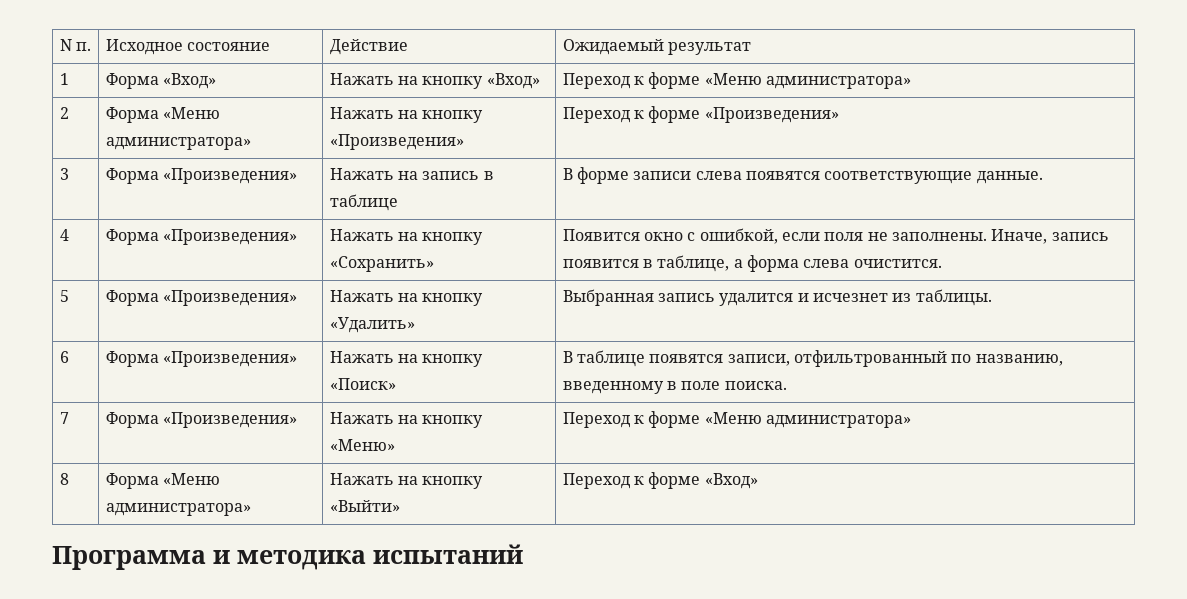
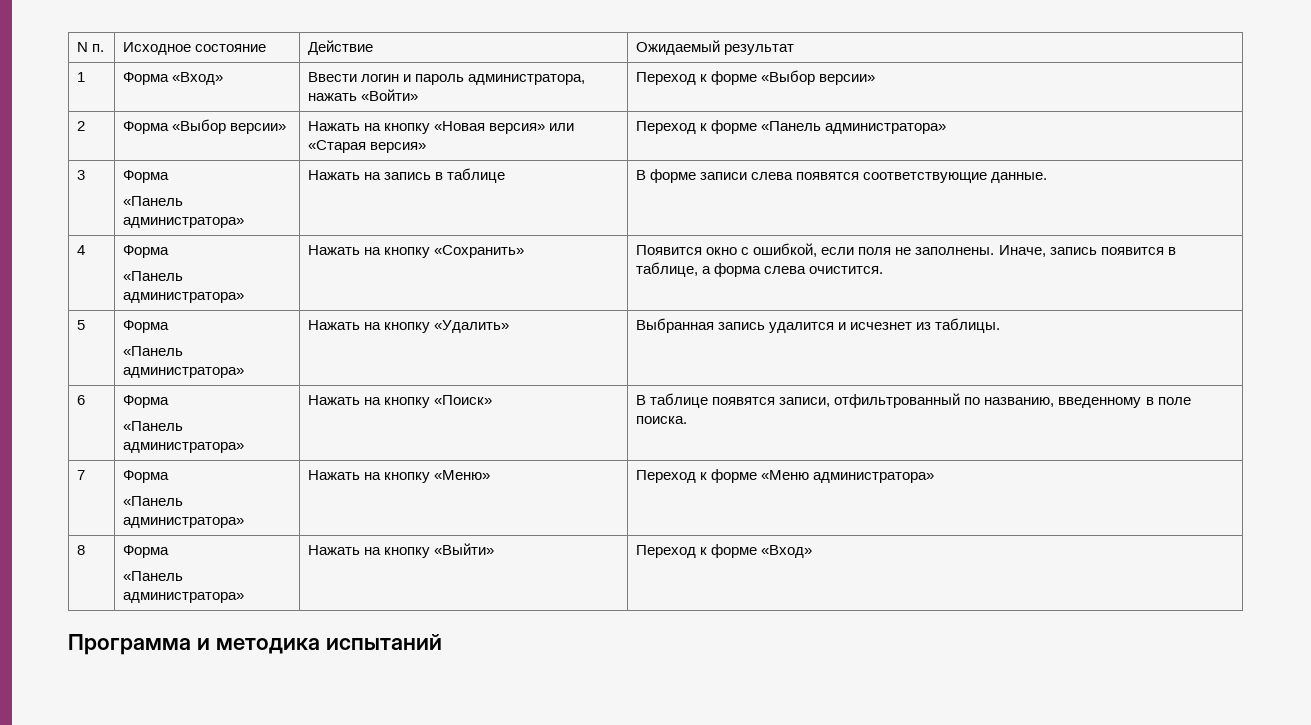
- 1 | Форма «Вход» | Нажать на кнопку «Вход» | Переход к форме «Меню администратора»
+ 1 | Форма «Вход» | Ввести логин и пароль администратора, нажать «Войти» | Переход к форме «Выбор версии»
- 2 | Форма «Меню администратора» | Нажать на кнопку «Произведения» | Переход к форме «Произведения»
+ 2 | Форма «Выбор версии» | Нажать на кнопку «Новая версия» или «Старая версия» | Переход к форме «Панель администратора»
- 3 | Форма «Произведения» | Нажать на запись в таблице | В форме записи слева появятся соответствующие данные.
+ 3 | Форма
+ «Панель администратора» | Нажать на запись в таблице | В форме записи слева появятся соответствующие данные.
- 4 | Форма «Произведения» | Нажать на кнопку «Сохранить» | Появится окно с ошибкой, если поля не заполнены. Иначе, запись появится в таблице, а форма слева очистится.
+ 4 | Форма
+ «Панель администратора» | Нажать на кнопку «Сохранить» | Появится окно с ошибкой, если поля не заполнены. Иначе, запись появится в таблице, а форма слева очистится.
- 5 | Форма «Произведения» | Нажать на кнопку «Удалить» | Выбранная запись удалится и исчезнет из таблицы.
+ 5 | Форма
+ «Панель администратора» | Нажать на кнопку «Удалить» | Выбранная запись удалится и исчезнет из таблицы.
- 6 | Форма «Произведения» | Нажать на кнопку «Поиск» | В таблице появятся записи, отфильтрованный по названию, введенному в поле поиска.
+ 6 | Форма
+ «Панель администратора» | Нажать на кнопку «Поиск» | В таблице появятся записи, отфильтрованный по названию, введенному в поле поиска.
- 7 | Форма «Произведения» | Нажать на кнопку «Меню» | Переход к форме «Меню администратора»
+ 7 | Форма
+ «Панель администратора» | Нажать на кнопку «Меню» | Переход к форме «Меню администратора»
- 8 | Форма «Меню администратора» | Нажать на кнопку «Выйти» | Переход к форме «Вход»
+ 8 | Форма
+ «Панель администратора» | Нажать на кнопку «Выйти» | Переход к форме «Вход»

